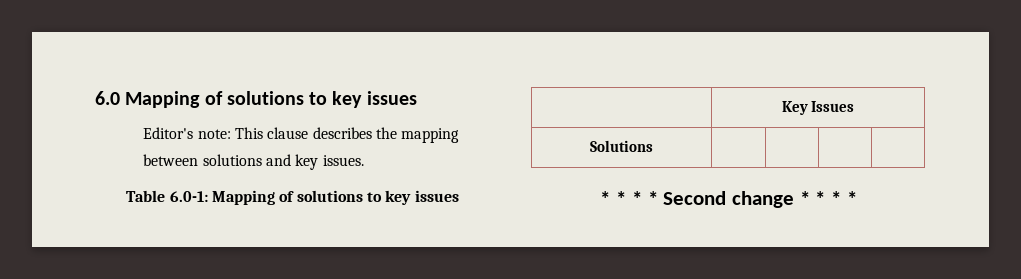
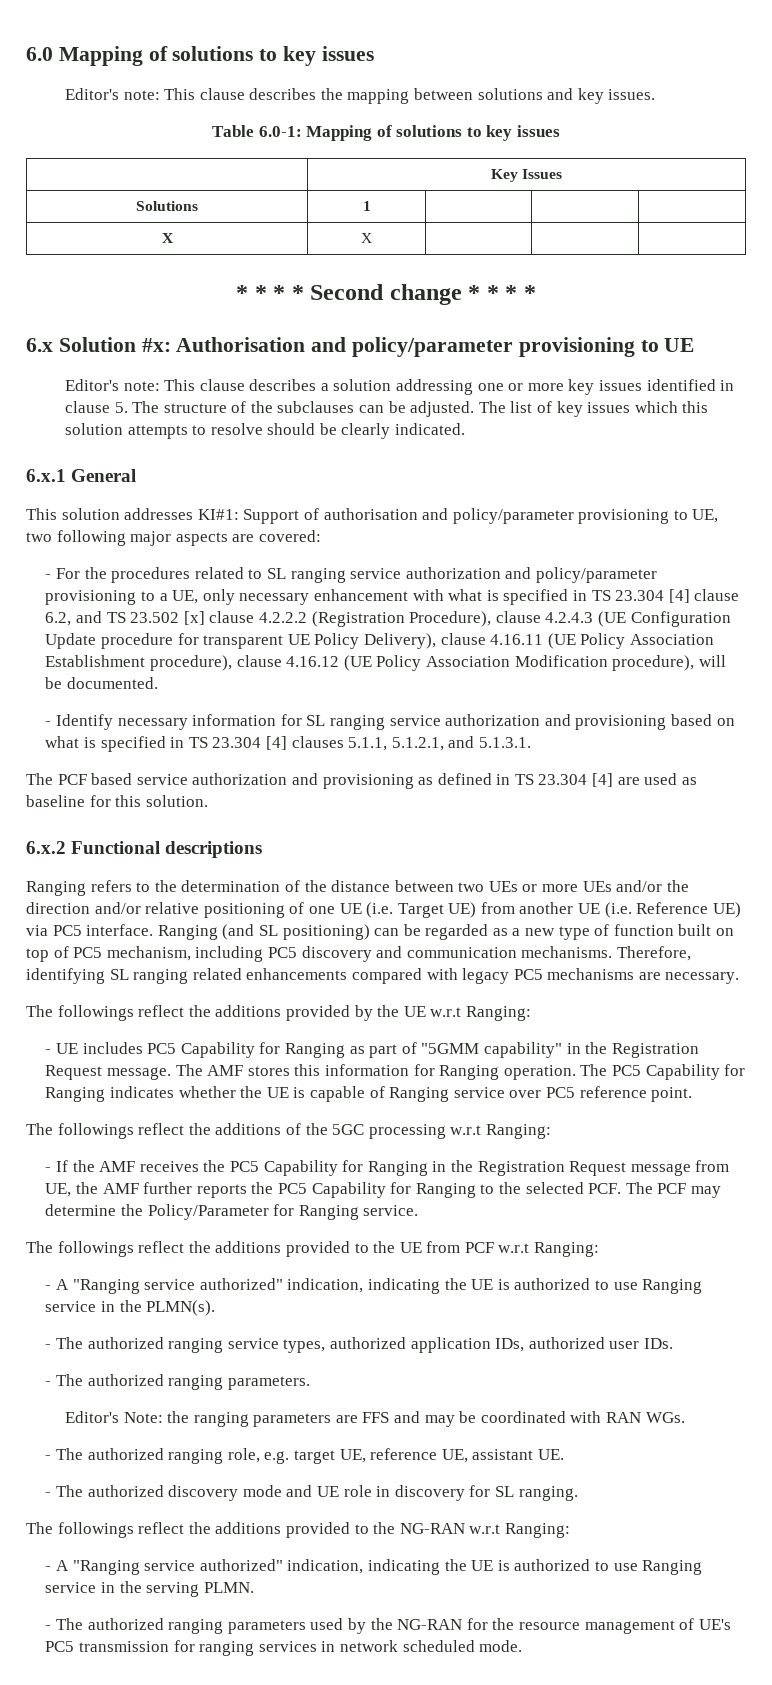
- Solutions | | | |
+ Solutions | 1 | | |
+ X | X | | |
+ 6.x Solution #x: Authorisation and policy/parameter provisioning to UE
+ Editor's note: This clause describes a solution addressing one or more key issues identified in clause 5. The structure of the subclauses can be adjusted. The list of key issues which this solution attempts to resolve should be clearly indicated.
+ 6.x.1 General
+ This solution addresses KI#1: Support of authorisation and policy/parameter provisioning to UE, two following major aspects are covered:
+ - For the procedures related to SL ranging service authorization and policy/parameter provisioning to a UE, only necessary enhancement with what is specified in TS 23.304 [4] clause 6.2, and TS 23.502 [x] clause 4.2.2.2 (Registration Procedure), clause 4.2.4.3 (UE Configuration Update procedure for transparent UE Policy Delivery), clause 4.16.11 (UE Policy Association Establishment procedure), clause 4.16.12 (UE Policy Association Modification procedure), will be documented.
+ - Identify necessary information for SL ranging service authorization and provisioning based on what is specified in TS 23.304 [4] clauses 5.1.1, 5.1.2.1, and 5.1.3.1.
+ The PCF based service authorization and provisioning as defined in TS 23.304 [4] are used as baseline for this solution.
+ 6.x.2 Functional descriptions
+ Ranging refers to the determination of the distance between two UEs or more UEs and/or the direction and/or relative positioning of one UE (i.e. Target UE) from another UE (i.e. Reference UE) via PC5 interface. Ranging (and SL positioning) can be regarded as a new type of function built on top of PC5 mechanism, including PC5 discovery and communication mechanisms. Therefore, identifying SL ranging related enhancements compared with legacy PC5 mechanisms are necessary.
+ The followings reflect the additions provided by the UE w.r.t Ranging:
+ - UE includes PC5 Capability for Ranging as part of "5GMM capability" in the Registration Request message. The AMF stores this information for Ranging operation. The PC5 Capability for Ranging indicates whether the UE is capable of Ranging service over PC5 reference point.
+ The followings reflect the additions of the 5GC processing w.r.t Ranging:
+ - If the AMF receives the PC5 Capability for Ranging in the Registration Request message from UE, the AMF further reports the PC5 Capability for Ranging to the selected PCF. The PCF may determine the Policy/Parameter for Ranging service.
+ The followings reflect the additions provided to the UE from PCF w.r.t Ranging:
+ - A "Ranging service authorized" indication, indicating the UE is authorized to use Ranging service in the PLMN(s).
+ - The authorized ranging service types, authorized application IDs, authorized user IDs.
+ - The authorized ranging parameters.
+ Editor's Note: the ranging parameters are FFS and may be coordinated with RAN WGs.
+ - The authorized ranging role, e.g. target UE, reference UE, assistant UE.
+ - The authorized discovery mode and UE role in discovery for SL ranging.
+ The followings reflect the additions provided to the NG-RAN w.r.t Ranging:
+ - A "Ranging service authorized" indication, indicating the UE is authorized to use Ranging service in the serving PLMN.
+ - The authorized ranging parameters used by the NG-RAN for the resource management of UE's PC5 transmission for ranging services in network scheduled mode.

